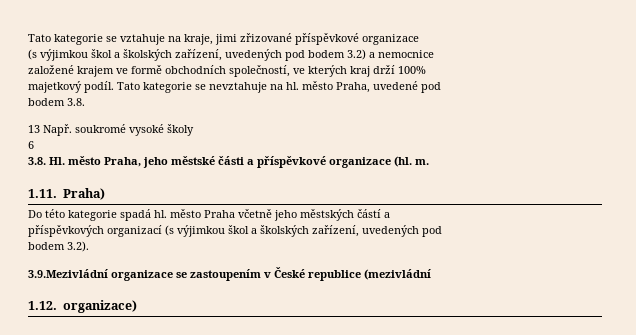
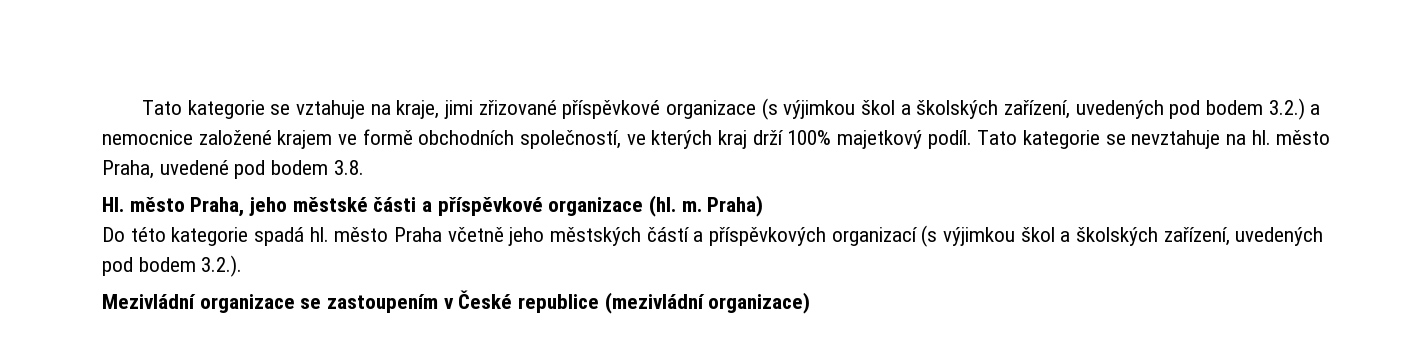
- Tato kategorie se vztahuje na kraje, jimi zřizované příspěvkové organizace
- (s výjimkou škol a školských zařízení, uvedených pod bodem 3.2) a nemocnice
- založené krajem ve formě obchodních společností, ve kterých kraj drží 100%
- majetkový podíl.
+ Tato kategorie se vztahuje na kraje, jimi zřizované příspěvkové organizace (s výjimkou škol a školských zařízení, uvedených pod bodem 3.2.) a nemocnice založené krajem ve formě obchodních společností, ve kterých kraj drží 100% majetkový podíl.
- Tato kategorie se nevztahuje na hl. město Praha, uvedené pod
- bodem 3.8.
+ Tato kategorie se nevztahuje na hl. město Praha, uvedené pod bodem 3.8.
- 13 Např. soukromé vysoké školy
- 6
- 3.8. Hl. město Praha, jeho městské části a příspěvkové organizace (hl. m.
- 1.11. Praha)
+ Hl. město Praha, jeho městské části a příspěvkové organizace (hl. m. Praha)
- Do této kategorie spadá hl. město Praha včetně jeho městských částí a
- příspěvkových organizací (s výjimkou škol a školských zařízení, uvedených pod
- bodem 3.2).
- 3.9.Mezivládní organizace se zastoupením v České republice (mezivládní
- 1.12. organizace)
+ Do této kategorie spadá hl. město Praha včetně jeho městských částí a příspěvkových organizací (s výjimkou škol a školských zařízení, uvedených pod bodem 3.2.).
+ Mezivládní organizace se zastoupením v České republice (mezivládní organizace)

